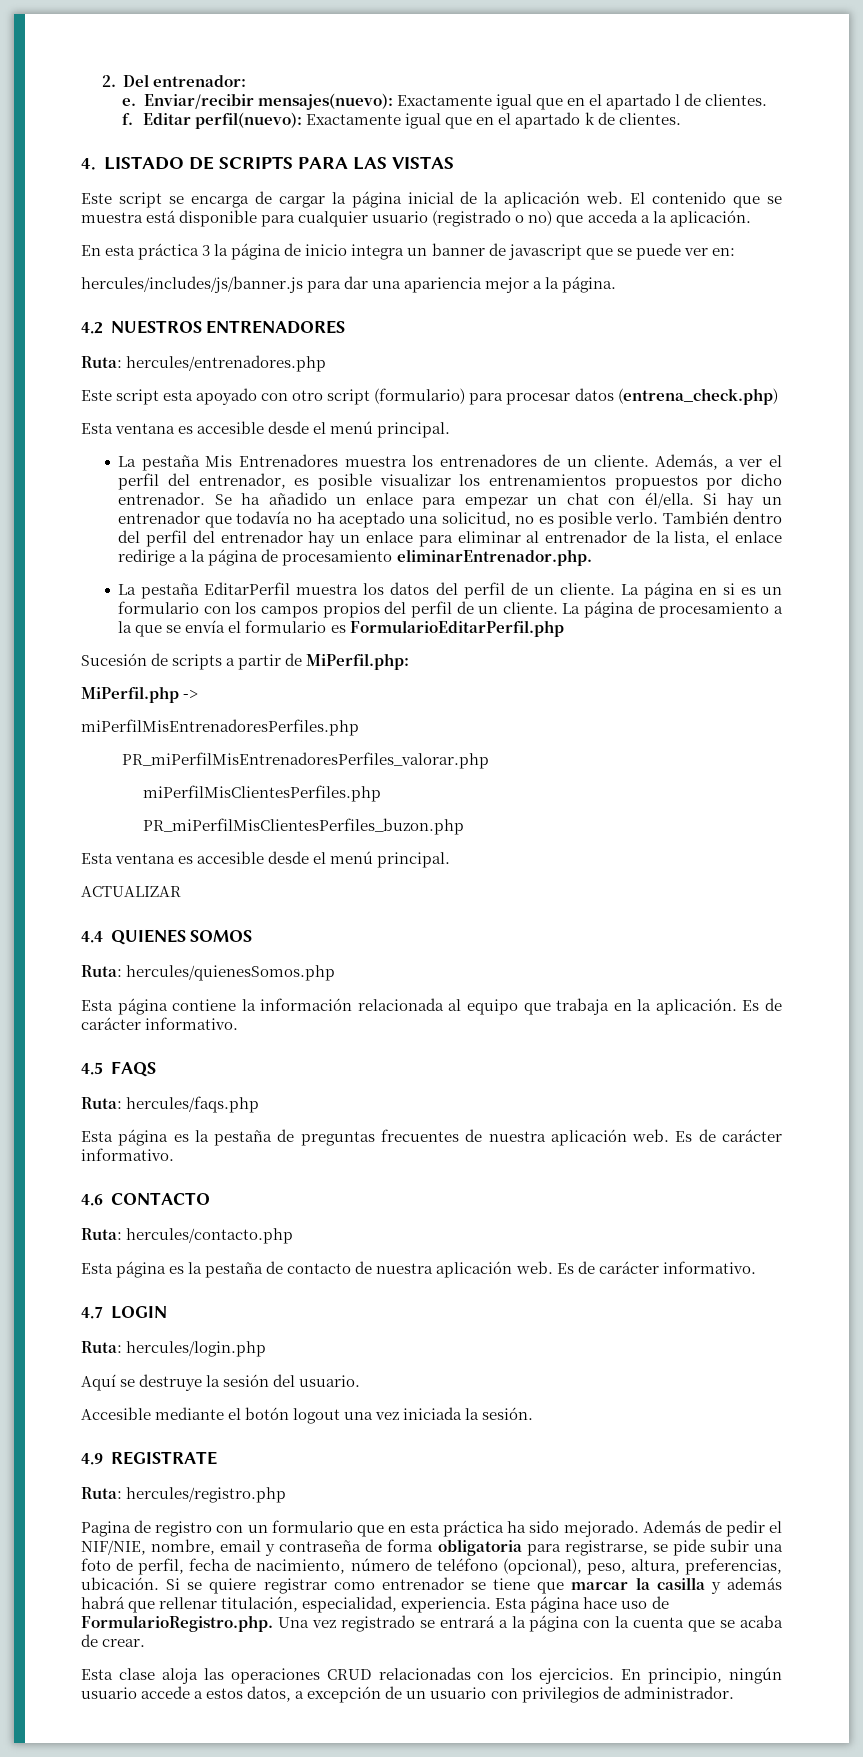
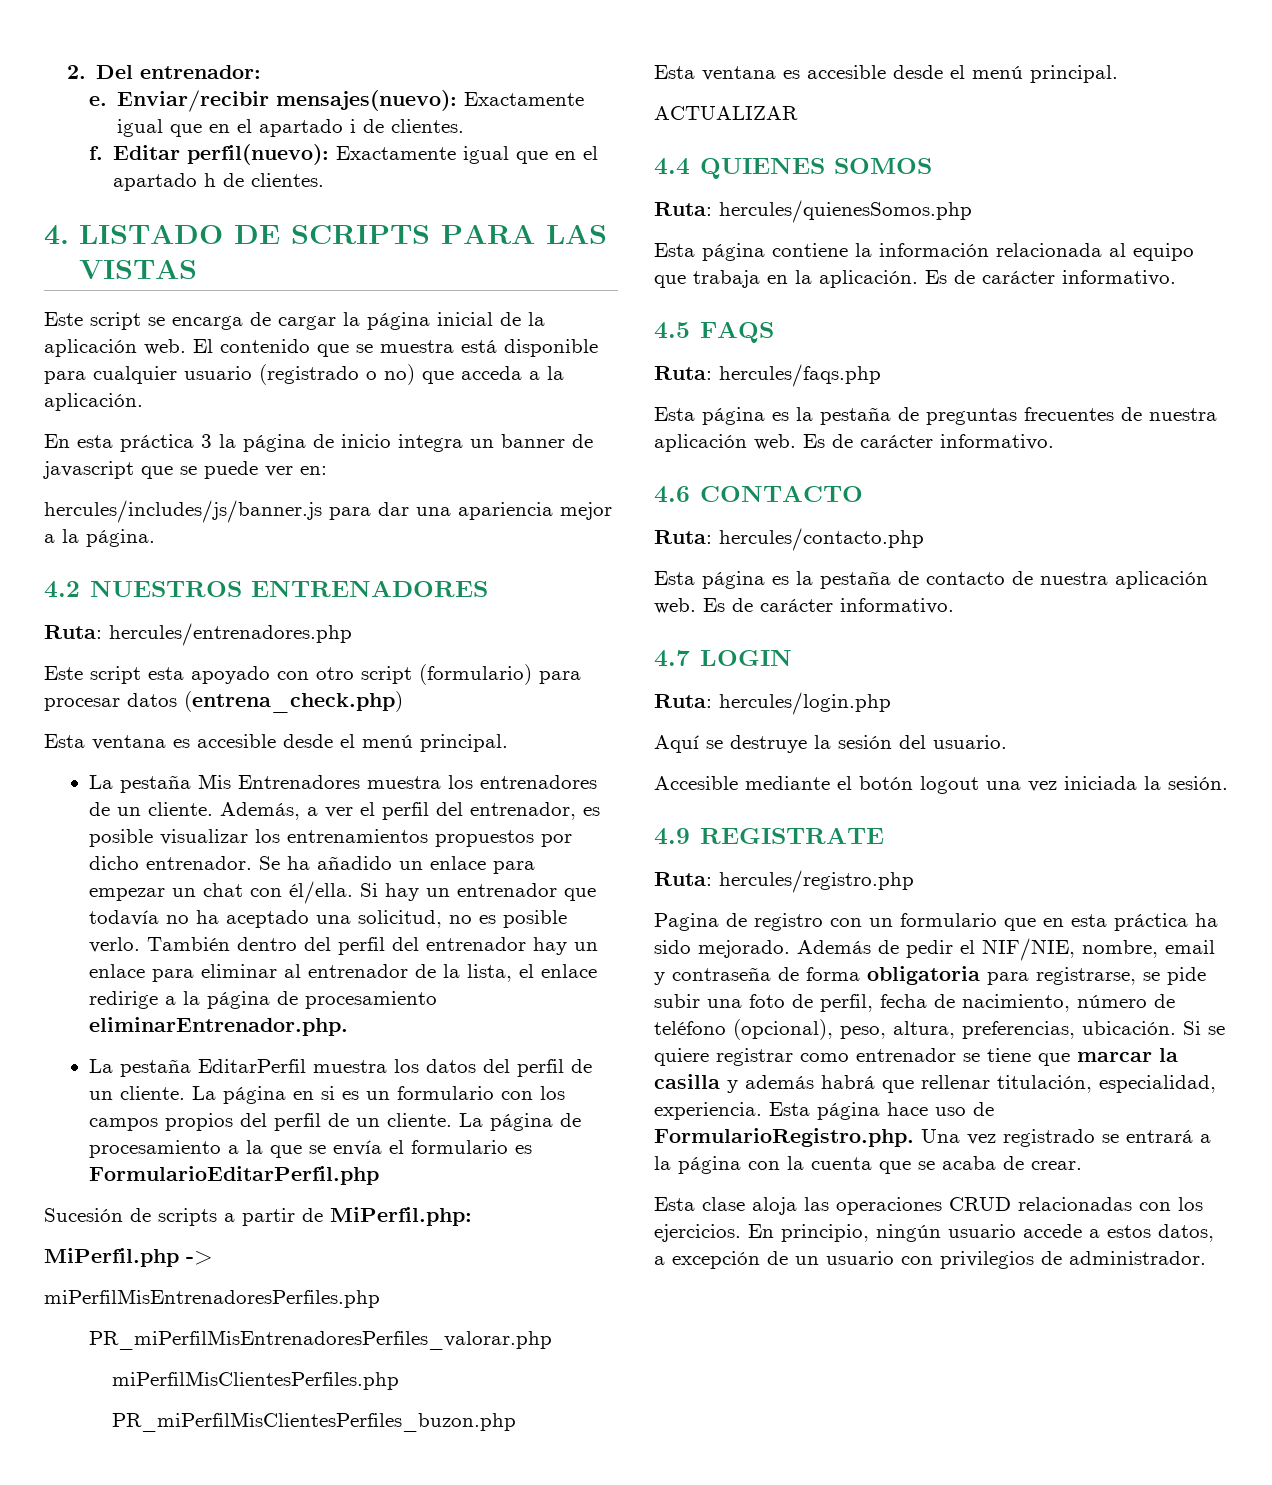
- Enviar/recibir mensajes(nuevo): Exactamente igual que en el apartado l de clientes.
+ Enviar/recibir mensajes(nuevo): Exactamente igual que en el apartado i de clientes.
- Editar perfil(nuevo): Exactamente igual que en el apartado k de clientes.
+ Editar perfil(nuevo): Exactamente igual que en el apartado h de clientes.

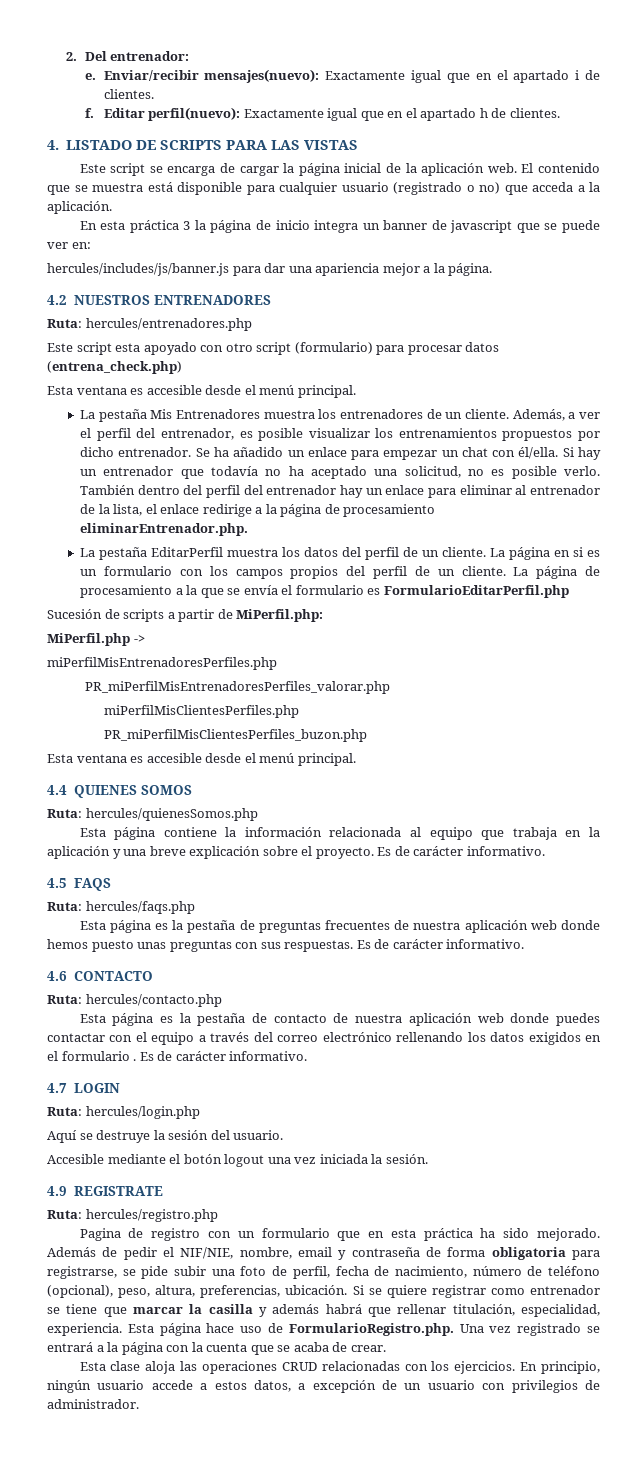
- ACTUALIZAR
- Esta página contiene la información relacionada al equipo que trabaja en la aplicación.
+ Esta página contiene la información relacionada al equipo que trabaja en la aplicación y una breve explicación sobre el proyecto.
- Esta página es la pestaña de preguntas frecuentes de nuestra aplicación web.
+ Esta página es la pestaña de preguntas frecuentes de nuestra aplicación web donde hemos puesto unas preguntas con sus respuestas.
- Esta página es la pestaña de contacto de nuestra aplicación web.
+ Esta página es la pestaña de contacto de nuestra aplicación web donde puedes contactar con el equipo a través del correo electrónico rellenando los datos exigidos en el formulario .

